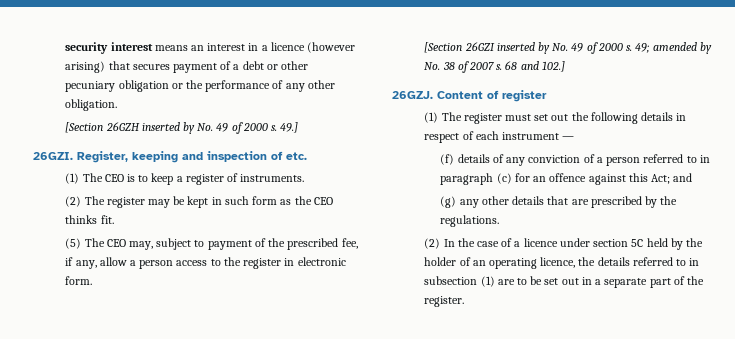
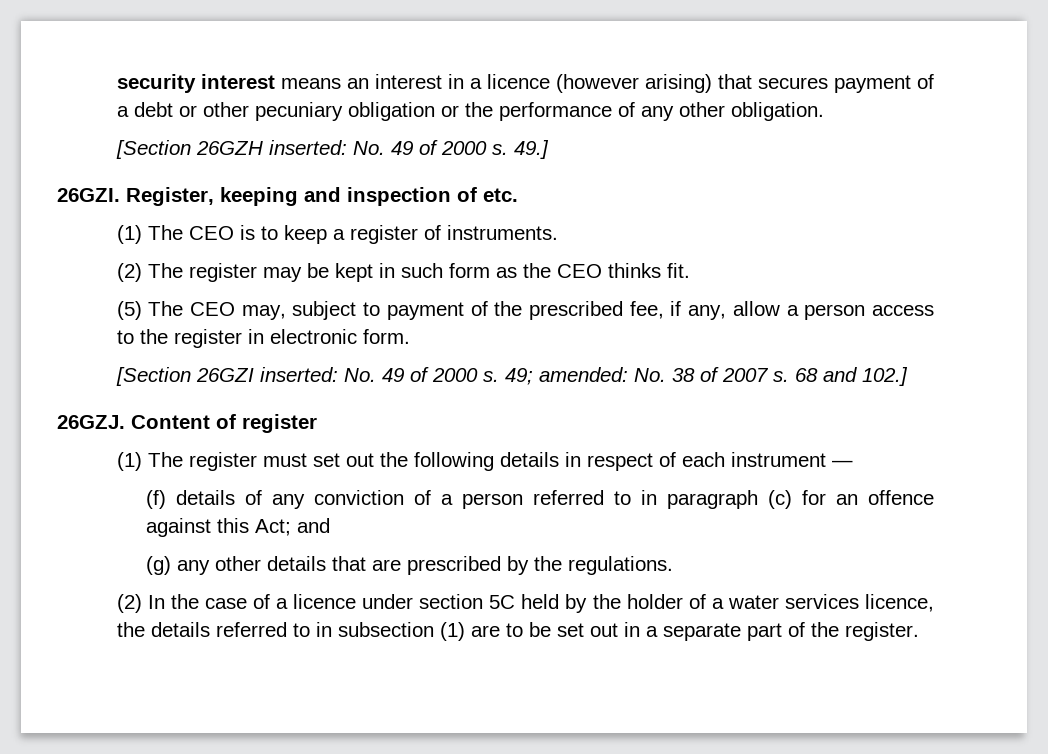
- [Section 26GZH inserted by No. 49 of 2000 s.
+ [Section 26GZH inserted: No. 49 of 2000 s.
- [Section 26GZI inserted by No. 49 of 2000 s.
+ [Section 26GZI inserted: No. 49 of 2000 s.
- 49; amended by No. 38 of 2007 s.
+ 49; amended: No. 38 of 2007 s.
- (2) In the case of a licence under section 5C held by the holder of an operating licence, the details referred to in subsection (1) are to be set out in a separate part of the register.
+ (2) In the case of a licence under section 5C held by the holder of a water services licence, the details referred to in subsection (1) are to be set out in a separate part of the register.

